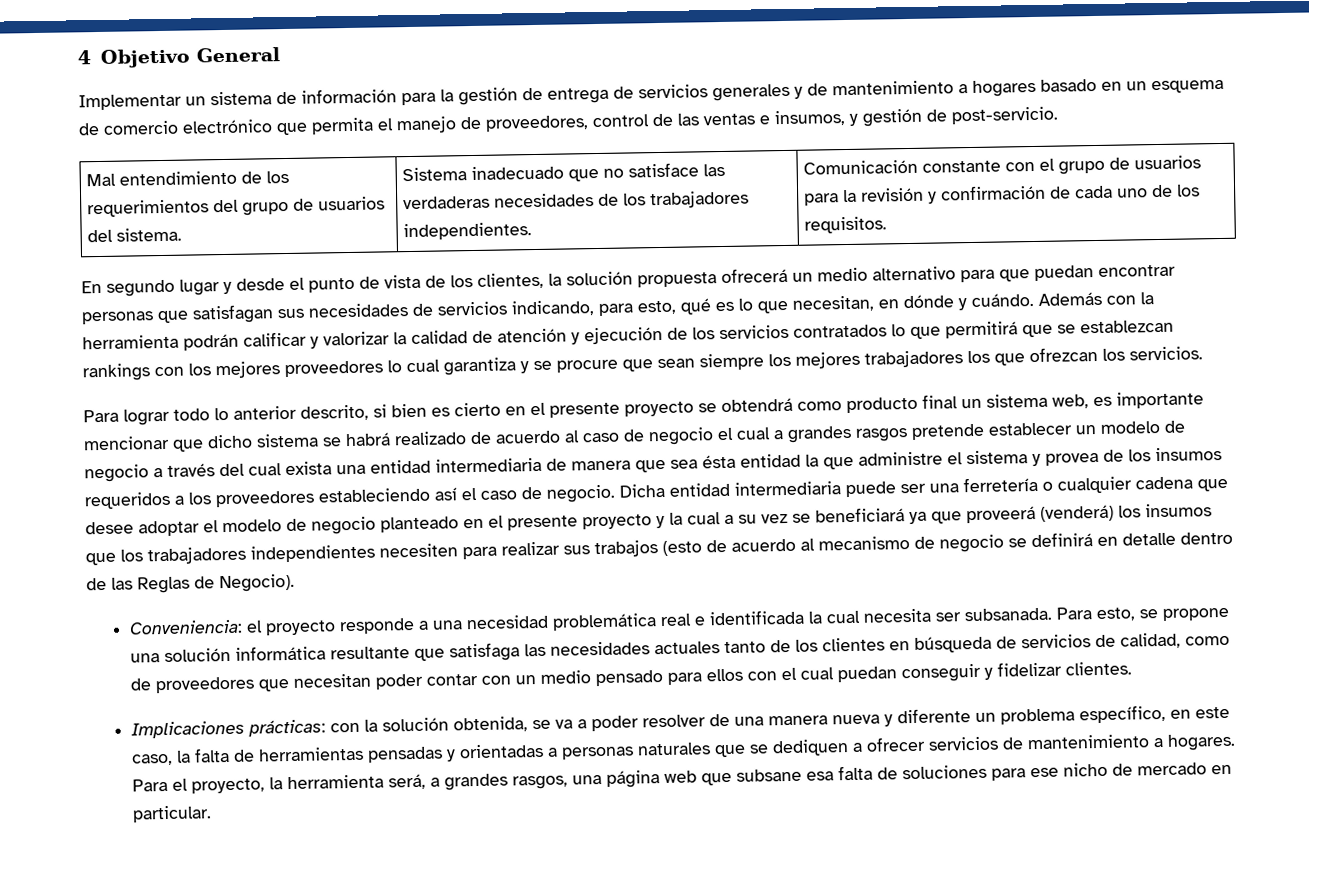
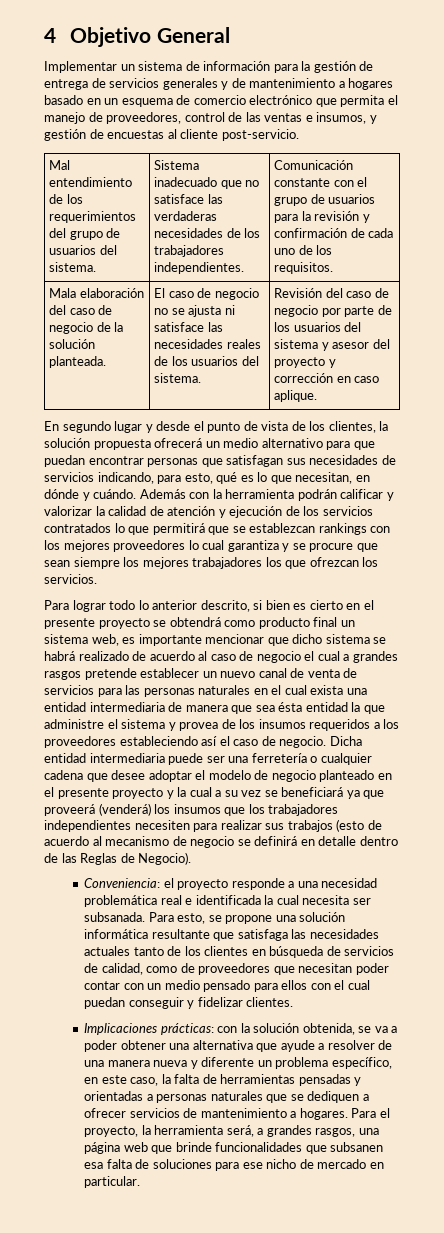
- Implementar un sistema de información para la gestión de entrega de servicios generales y de mantenimiento a hogares basado en un esquema de comercio electrónico que permita el manejo de proveedores, control de las ventas e insumos, y gestión de post-servicio.
+ Implementar un sistema de información para la gestión de entrega de servicios generales y de mantenimiento a hogares basado en un esquema de comercio electrónico que permita el manejo de proveedores, control de las ventas e insumos, y gestión de encuestas al cliente post-servicio.
+ Mala elaboración del caso de negocio de la solución planteada. | El caso de negocio no se ajusta ni satisface las necesidades reales de los usuarios del sistema. | Revisión del caso de negocio por parte de los usuarios del sistema y asesor del proyecto y corrección en caso aplique.
- Para lograr todo lo anterior descrito, si bien es cierto en el presente proyecto se obtendrá como producto final un sistema web, es importante mencionar que dicho sistema se habrá realizado de acuerdo al caso de negocio el cual a grandes rasgos pretende establecer un modelo de negocio a través del cual exista una entidad intermediaria de manera que sea ésta entidad la que administre el sistema y provea de los insumos requeridos a los proveedores estableciendo así el caso de negocio.
+ Para lograr todo lo anterior descrito, si bien es cierto en el presente proyecto se obtendrá como producto final un sistema web, es importante mencionar que dicho sistema se habrá realizado de acuerdo al caso de negocio el cual a grandes rasgos pretende establecer un nuevo canal de venta de servicios para las personas naturales en el cual exista una entidad intermediaria de manera que sea ésta entidad la que administre el sistema y provea de los insumos requeridos a los proveedores estableciendo así el caso de negocio.
- Implicaciones prácticas: con la solución obtenida, se va a poder resolver de una manera nueva y diferente un problema específico, en este caso, la falta de herramientas pensadas y orientadas a personas naturales que se dediquen a ofrecer servicios de mantenimiento a hogares.
+ Implicaciones prácticas: con la solución obtenida, se va a poder obtener una alternativa que ayude a resolver de una manera nueva y diferente un problema específico, en este caso, la falta de herramientas pensadas y orientadas a personas naturales que se dediquen a ofrecer servicios de mantenimiento a hogares.
- Para el proyecto, la herramienta será, a grandes rasgos, una página web que subsane esa falta de soluciones para ese nicho de mercado en particular.
+ Para el proyecto, la herramienta será, a grandes rasgos, una página web que brinde funcionalidades que subsanen esa falta de soluciones para ese nicho de mercado en particular.

